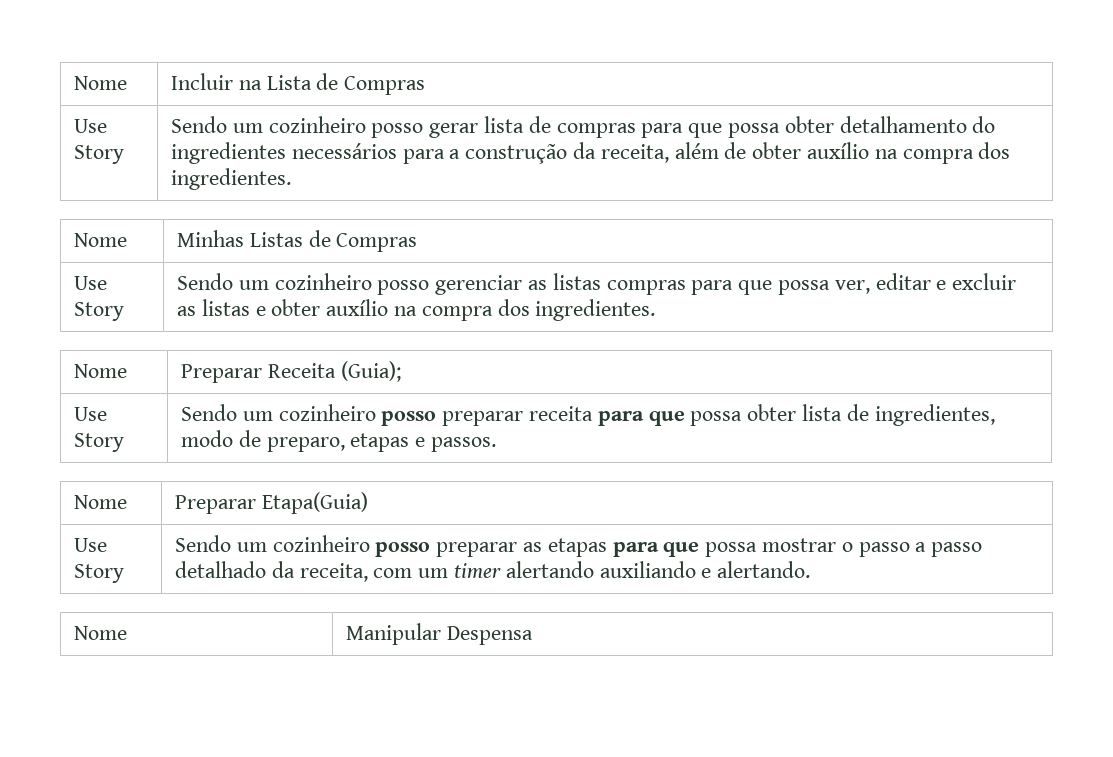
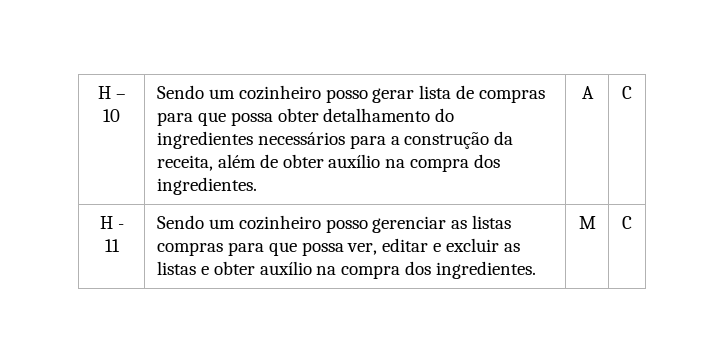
- Nome | Incluir na Lista de Compras
- Use Story | Sendo um cozinheiro posso gerar lista de compras para que possa obter detalhamento do ingredientes necessários para a construção da receita, além de obter auxílio na compra dos ingredientes.
- Nome | Minhas Listas de Compras
- Use Story | Sendo um cozinheiro posso gerenciar as listas compras para que possa ver, editar e excluir as listas e obter auxílio na compra dos ingredientes.
- Nome | Preparar Receita (Guia);
- Use Story | Sendo um cozinheiro posso preparar receita para que possa obter lista de ingredientes, modo de preparo, etapas e passos.
- Nome | Preparar Etapa(Guia)
- Use Story | Sendo um cozinheiro posso preparar as etapas para que possa mostrar o passo a passo detalhado da receita, com um timer alertando auxiliando e alertando.
- Nome | Manipular Despensa
+ H – 10 | Sendo um cozinheiro posso gerar lista de compras para que possa obter detalhamento do ingredientes necessários para a construção da receita, além de obter auxílio na compra dos ingredientes. | A | C
+ H - 11 | Sendo um cozinheiro posso gerenciar as listas compras para que possa ver, editar e excluir as listas e obter auxílio na compra dos ingredientes. | M | C

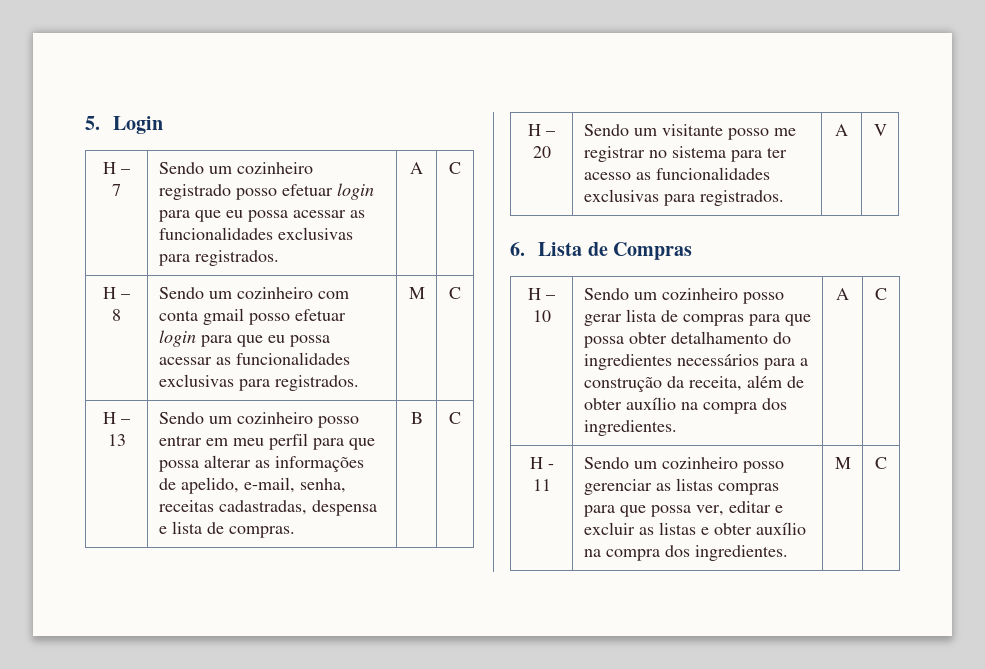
+ 5. Login
+ H – 7 | Sendo um cozinheiro registrado posso efetuar login para que eu possa acessar as funcionalidades exclusivas para registrados. | A | C
+ H – 8 | Sendo um cozinheiro com conta gmail posso efetuar login para que eu possa acessar as funcionalidades exclusivas para registrados. | M | C
+ H – 13 | Sendo um cozinheiro posso entrar em meu perfil para que possa alterar as informações de apelido, e-mail, senha, receitas cadastradas, despensa e lista de compras. | B | C
+ H – 20 | Sendo um visitante posso me registrar no sistema para ter acesso as funcionalidades exclusivas para registrados. | A | V
+ 6. Lista de Compras

